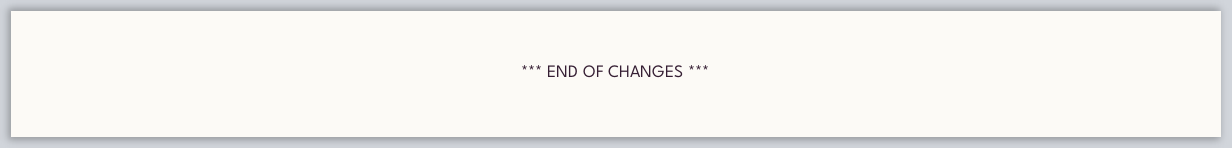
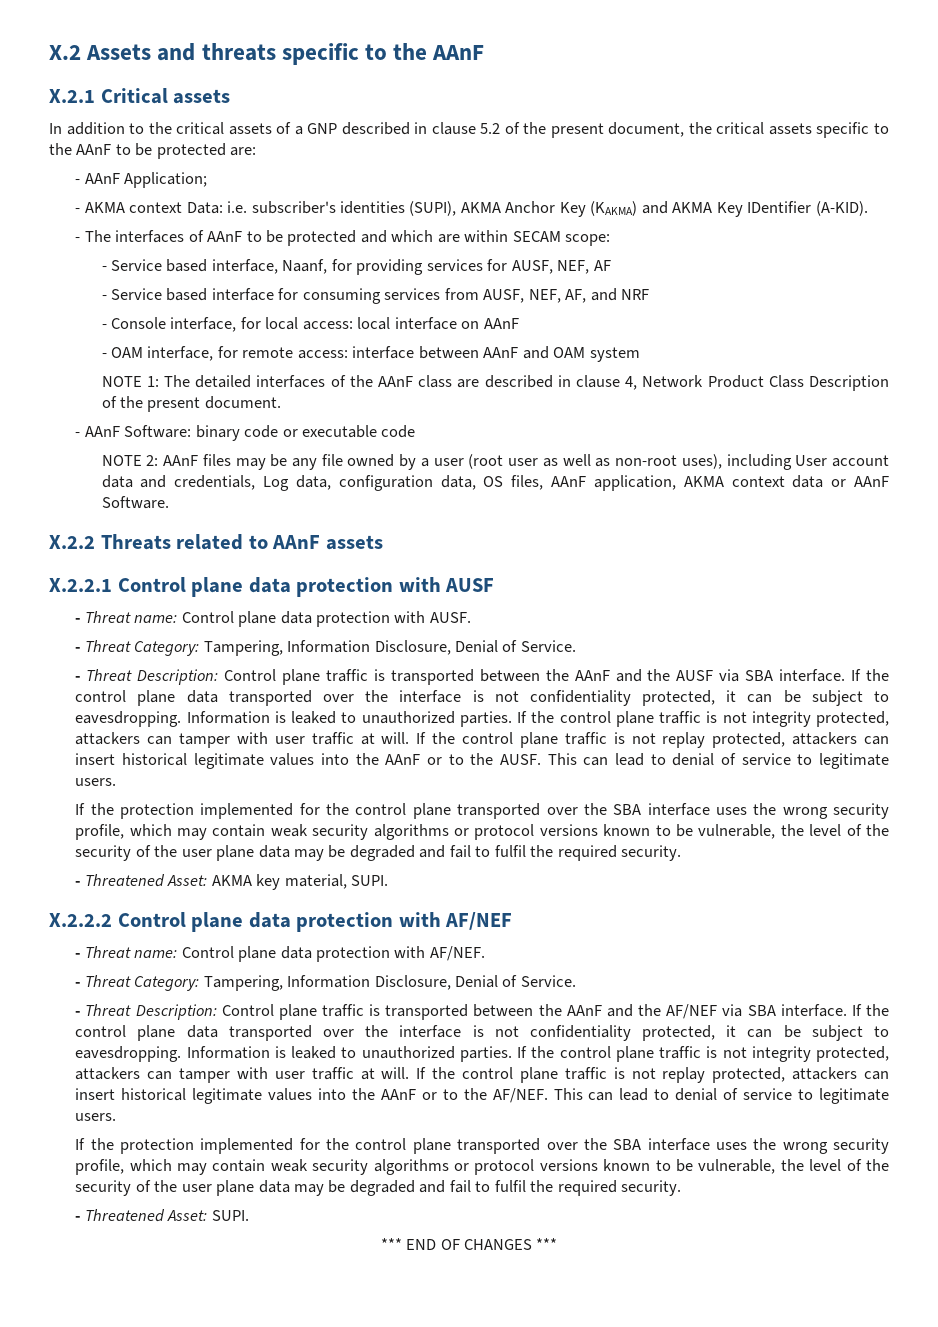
+ X.2 Assets and threats specific to the AAnF
+ X.2.1 Critical assets
+ In addition to the critical assets of a GNP described in clause 5.2 of the present document, the critical assets specific to the AAnF to be protected are:
+ - AAnF Application;
+ - AKMA context Data: i.e. subscriber's identities (SUPI), AKMA Anchor Key (KAKMA) and AKMA Key IDentifier (A-KID).
+ - The interfaces of AAnF to be protected and which are within SECAM scope:
+ - Service based interface, Naanf, for providing services for AUSF, NEF, AF
+ - Service based interface for consuming services from AUSF, NEF, AF, and NRF
+ - Console interface, for local access: local interface on AAnF
+ - OAM interface, for remote access: interface between AAnF and OAM system
+ NOTE 1: The detailed interfaces of the AAnF class are described in clause 4, Network Product Class Description of the present document.
+ - AAnF Software: binary code or executable code
+ NOTE 2: AAnF files may be any file owned by a user (root user as well as non-root uses), including User account data and credentials, Log data, configuration data, OS files, AAnF application, AKMA context data or AAnF Software.
+ X.2.2 Threats related to AAnF assets
+ X.2.2.1 Control plane data protection with AUSF
+ - Threat name: Control plane data protection with AUSF.
+ - Threat Category: Tampering, Information Disclosure, Denial of Service.
+ - Threat Description: Control plane traffic is transported between the AAnF and the AUSF via SBA interface. If the control plane data transported over the interface is not confidentiality protected, it can be subject to eavesdropping. Information is leaked to unauthorized parties. If the control plane traffic is not integrity protected, attackers can tamper with user traffic at will. If the control plane traffic is not replay protected, attackers can insert historical legitimate values into the AAnF or to the AUSF. This can lead to denial of service to legitimate users.
+ If the protection implemented for the control plane transported over the SBA interface uses the wrong security profile, which may contain weak security algorithms or protocol versions known to be vulnerable, the level of the security of the user plane data may be degraded and fail to fulfil the required security.
+ - Threatened Asset: AKMA key material, SUPI.
+ X.2.2.2 Control plane data protection with AF/NEF
+ - Threat name: Control plane data protection with AF/NEF.
+ - Threat Category: Tampering, Information Disclosure, Denial of Service.
+ - Threat Description: Control plane traffic is transported between the AAnF and the AF/NEF via SBA interface. If the control plane data transported over the interface is not confidentiality protected, it can be subject to eavesdropping. Information is leaked to unauthorized parties. If the control plane traffic is not integrity protected, attackers can tamper with user traffic at will. If the control plane traffic is not replay protected, attackers can insert historical legitimate values into the AAnF or to the AF/NEF. This can lead to denial of service to legitimate users.
+ If the protection implemented for the control plane transported over the SBA interface uses the wrong security profile, which may contain weak security algorithms or protocol versions known to be vulnerable, the level of the security of the user plane data may be degraded and fail to fulfil the required security.
+ - Threatened Asset: SUPI.

